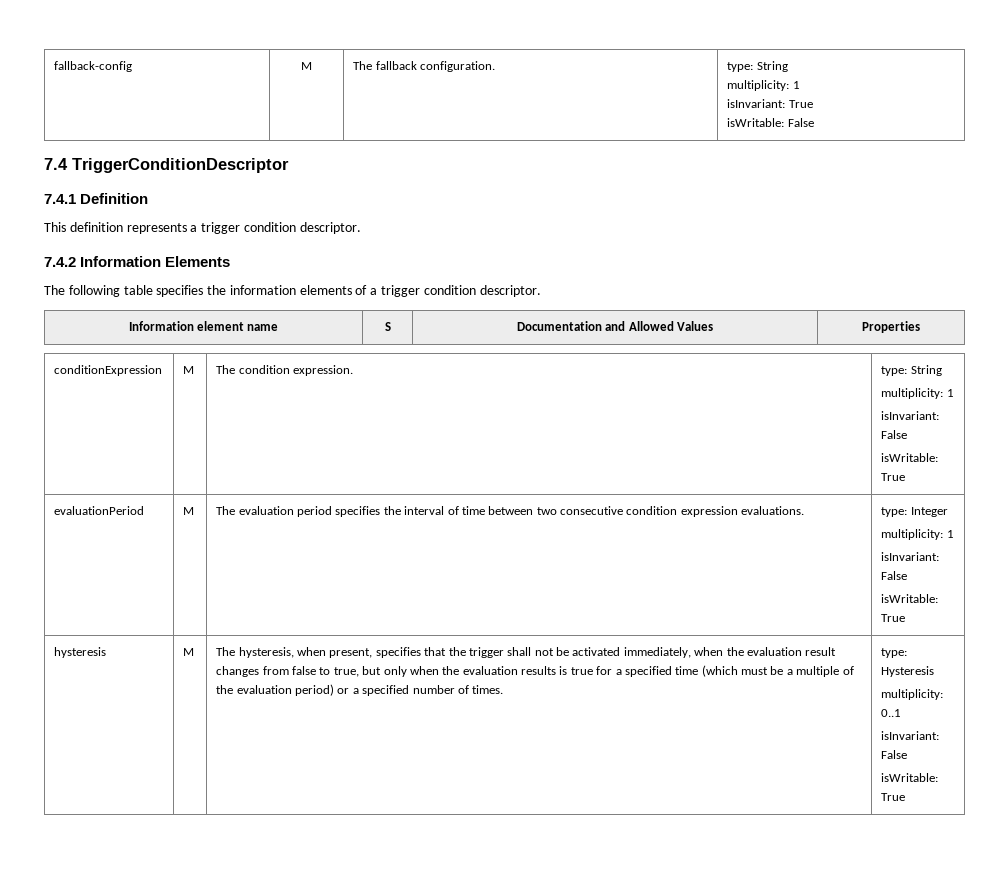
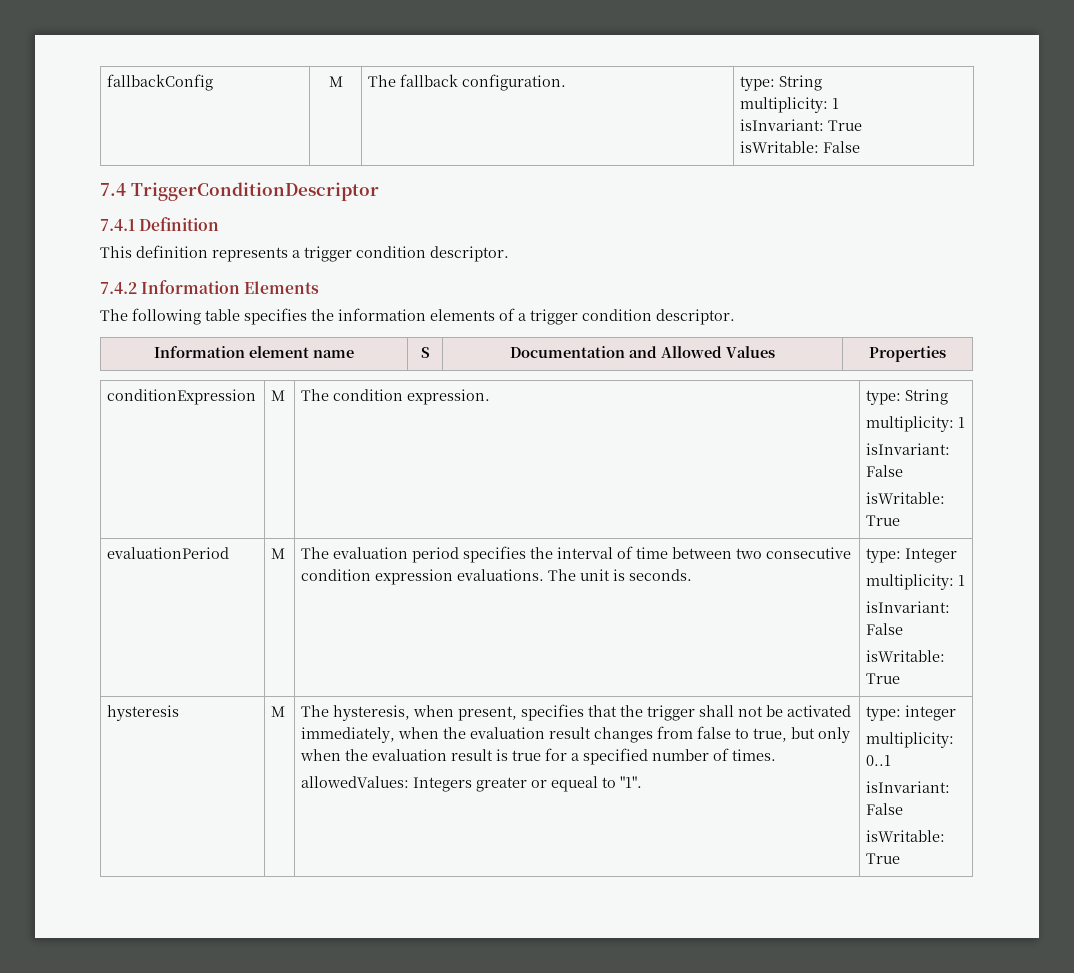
- fallback-config | M | The fallback configuration. | type: String
+ fallbackConfig | M | The fallback configuration. | type: String
- evaluationPeriod | M | The evaluation period specifies the interval of time between two consecutive condition expression evaluations. | type: Integer
+ evaluationPeriod | M | The evaluation period specifies the interval of time between two consecutive condition expression evaluations. The unit is seconds. | type: Integer
- The hysteresis, when present, specifies that the trigger shall not be activated immediately, when the evaluation result changes from false to true, but only when the evaluation results is true for a specified time (which must be a multiple of the evaluation period) or a specified number of times. | type: Hysteresis
+ The hysteresis, when present, specifies that the trigger shall not be activated immediately, when the evaluation result changes from false to true, but only when the evaluation result is true for a specified number of times.
+ allowedValues: Integers greater or equeal to "1". | type: integer

